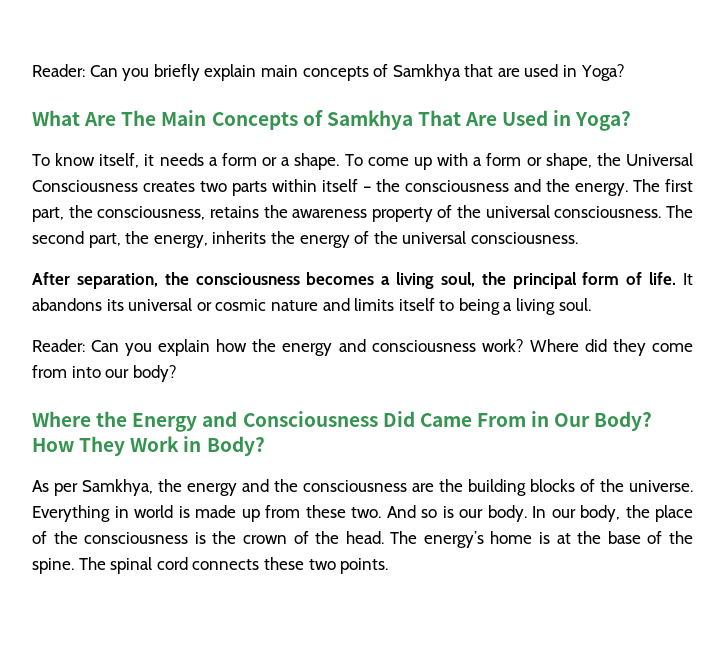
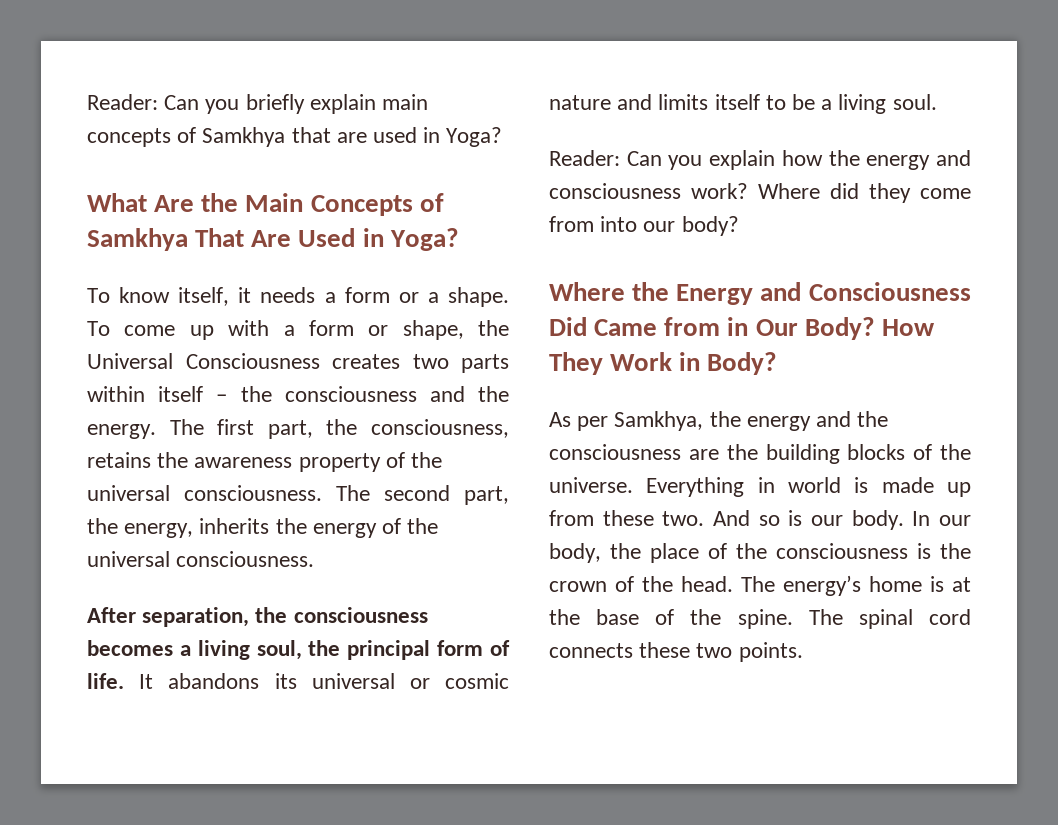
- What Are The Main Concepts of Samkhya That Are Used in Yoga?
+ What Are the Main Concepts of Samkhya That Are Used in Yoga?
- It abandons its universal or cosmic nature and limits itself to being a living soul.
+ It abandons its universal or cosmic nature and limits itself to be a living soul.
- Where the Energy and Consciousness Did Came From in Our Body?
+ Where the Energy and Consciousness Did Came from in Our Body?

